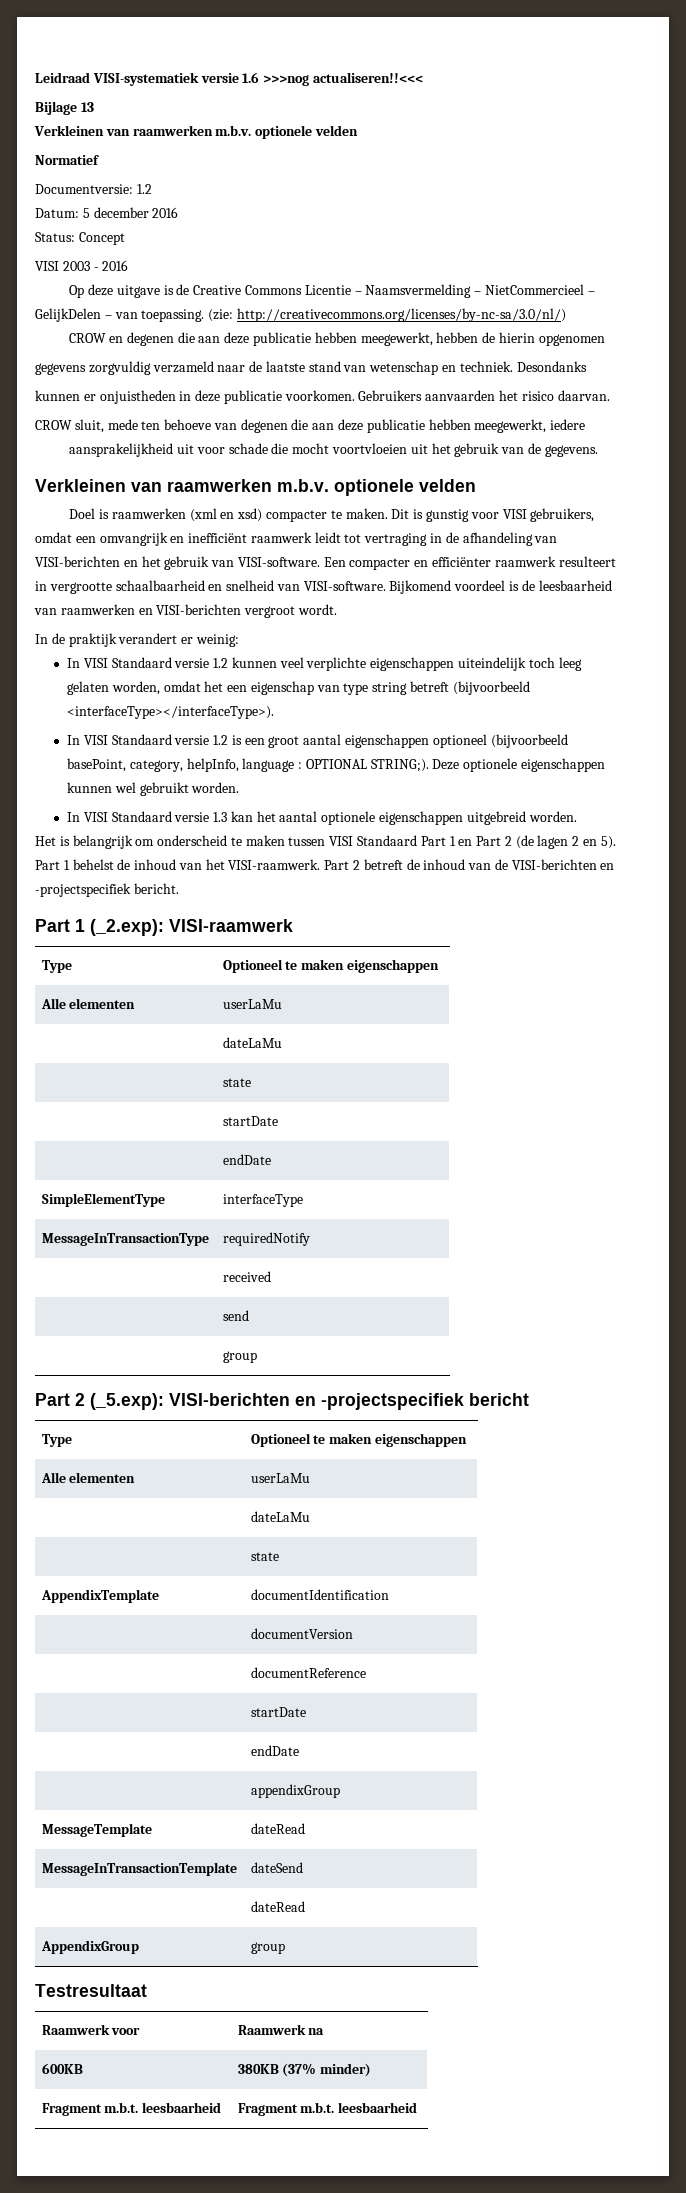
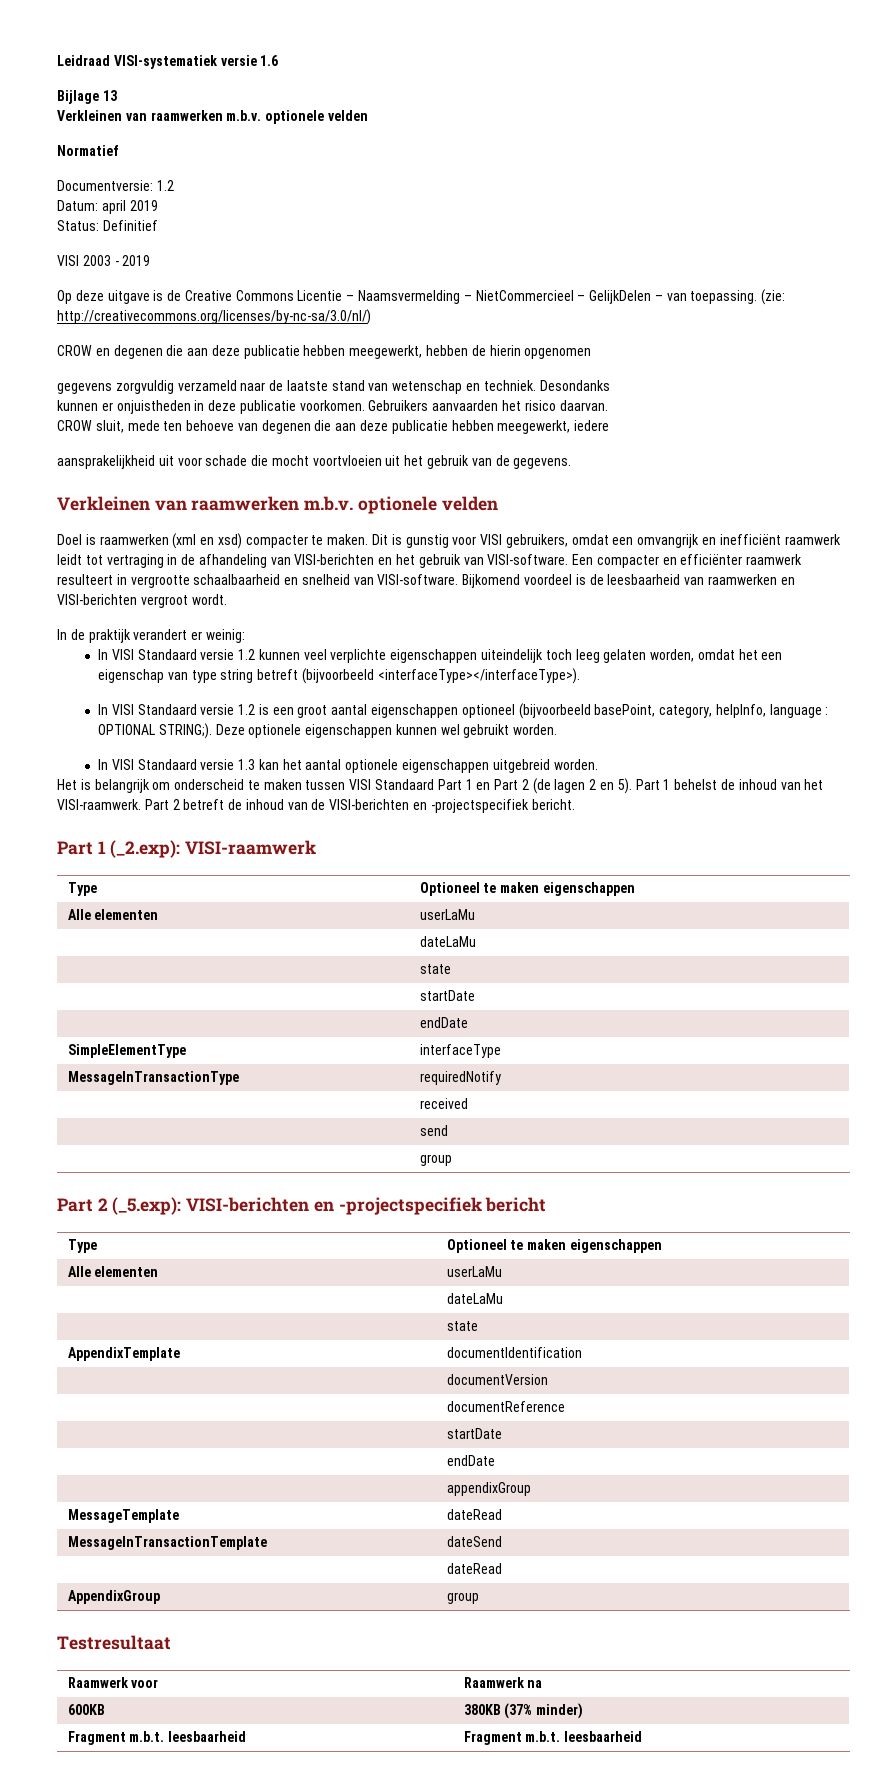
- Leidraad VISI-systematiek versie 1.6 >>>nog actualiseren!!<<<
+ Leidraad VISI-systematiek versie 1.6
- Datum: 5 december 2016
+ Datum: april 2019
- Status: Concept
+ Status: Definitief
- VISI 2003 - 2016
+ VISI 2003 - 2019

